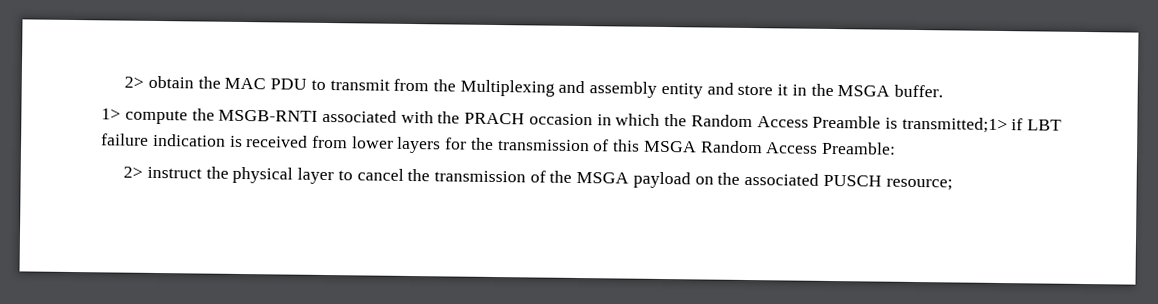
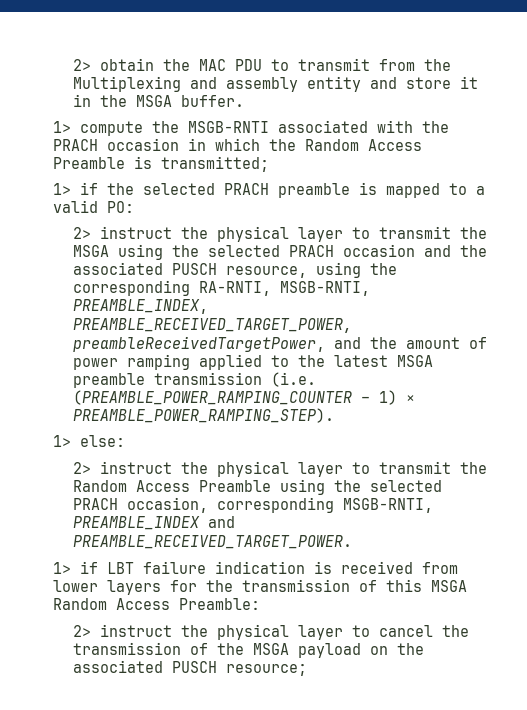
- 1> compute the MSGB-RNTI associated with the PRACH occasion in which the Random Access Preamble is transmitted;1> if LBT failure indication is received from lower layers for the transmission of this MSGA Random Access Preamble:
+ 1> compute the MSGB-RNTI associated with the PRACH occasion in which the Random Access Preamble is transmitted;
+ 1> if the selected PRACH preamble is mapped to a valid PO:
+ 2> instruct the physical layer to transmit the MSGA using the selected PRACH occasion and the associated PUSCH resource, using the corresponding RA-RNTI, MSGB-RNTI, PREAMBLE_INDEX, PREAMBLE_RECEIVED_TARGET_POWER, preambleReceivedTargetPower, and the amount of power ramping applied to the latest MSGA preamble transmission (i.e. (PREAMBLE_POWER_RAMPING_COUNTER – 1) × PREAMBLE_POWER_RAMPING_STEP).
+ 1> else:
+ 2> instruct the physical layer to transmit the Random Access Preamble using the selected PRACH occasion, corresponding MSGB-RNTI, PREAMBLE_INDEX and PREAMBLE_RECEIVED_TARGET_POWER.
+ 1> if LBT failure indication is received from lower layers for the transmission of this MSGA Random Access Preamble:

